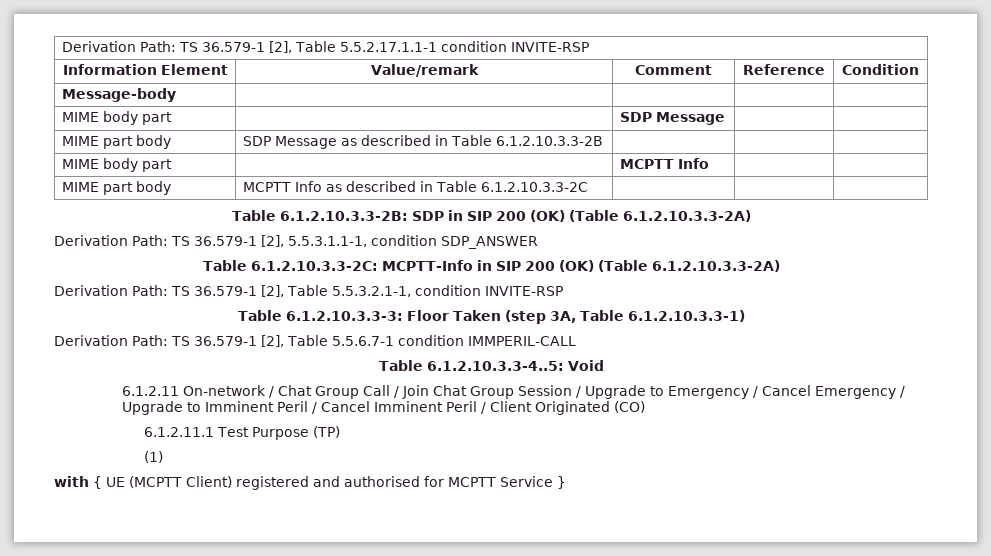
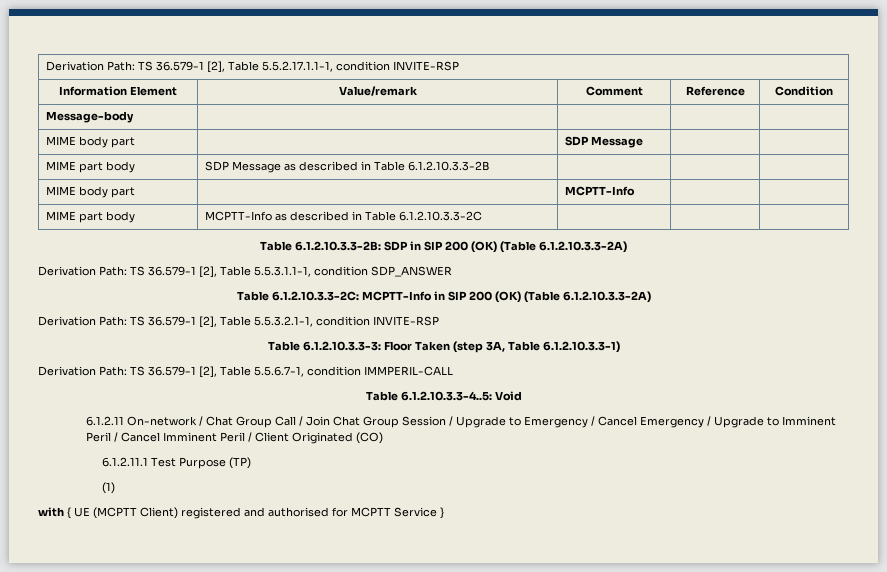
- Derivation Path: TS 36.579-1 [2], Table 5.5.2.17.1.1-1 condition INVITE-RSP
+ Derivation Path: TS 36.579-1 [2], Table 5.5.2.17.1.1-1, condition INVITE-RSP
- MIME body part | | MCPTT Info | |
- MIME part body | MCPTT Info as described in Table 6.1.2.10.3.3-2C | | |
+ MIME body part | | MCPTT-Info | |
+ MIME part body | MCPTT-Info as described in Table 6.1.2.10.3.3-2C | | |
- Derivation Path: TS 36.579-1 [2], 5.5.3.1.1-1, condition SDP_ANSWER
+ Derivation Path: TS 36.579-1 [2], Table 5.5.3.1.1-1, condition SDP_ANSWER
- Derivation Path: TS 36.579-1 [2], Table 5.5.6.7-1 condition IMMPERIL-CALL
+ Derivation Path: TS 36.579-1 [2], Table 5.5.6.7-1, condition IMMPERIL-CALL

